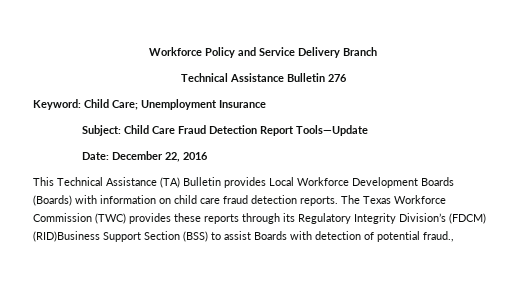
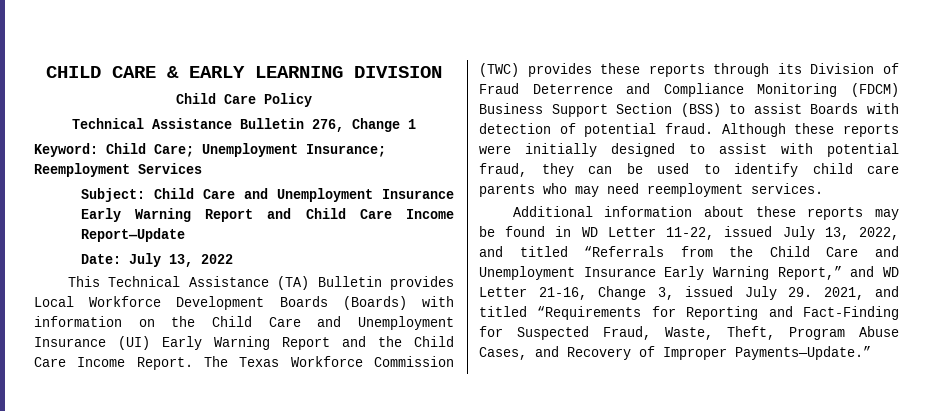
- Workforce Policy and Service Delivery Branch
+ CHILD CARE & EARLY LEARNING DIVISION
+ Child Care Policy
- Technical Assistance Bulletin 276
+ Technical Assistance Bulletin 276, Change 1
- Keyword: Child Care; Unemployment Insurance
+ Keyword: Child Care; Unemployment Insurance; Reemployment Services
- Subject: Child Care Fraud Detection Report Tools—Update
- Date: December 22, 2016
+ Subject: Child Care and Unemployment Insurance Early Warning Report and Child Care Income Report—Update
+ Date: July 13, 2022
- This Technical Assistance (TA) Bulletin provides Local Workforce Development Boards (Boards) with information on child care fraud detection reports.
+ This Technical Assistance (TA) Bulletin provides Local Workforce Development Boards (Boards) with information on the Child Care and Unemployment Insurance (UI) Early Warning Report and the Child Care Income Report.
- The Texas Workforce Commission (TWC) provides these reports through its Regulatory Integrity Division’s (FDCM) (RID)Business Support Section (BSS) to assist Boards with detection of potential fraud.,
+ The Texas Workforce Commission (TWC) provides these reports through its Division of Fraud Deterrence and Compliance Monitoring (FDCM) Business Support Section (BSS) to assist Boards with detection of potential fraud. Although these reports were initially designed to assist with potential fraud, they can be used to identify child care parents who may need reemployment services.
+ Additional information about these reports may be found in WD Letter 11-22, issued July 13, 2022, and titled “Referrals from the Child Care and Unemployment Insurance Early Warning Report,” and WD Letter 21-16, Change 3, issued July 29. 2021, and titled “Requirements for Reporting and Fact-Finding for Suspected Fraud, Waste, Theft, Program Abuse Cases, and Recovery of Improper Payments—Update.”

